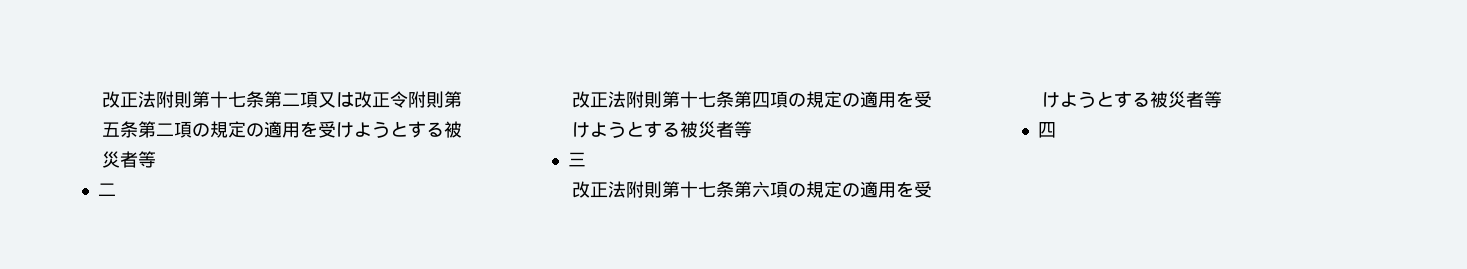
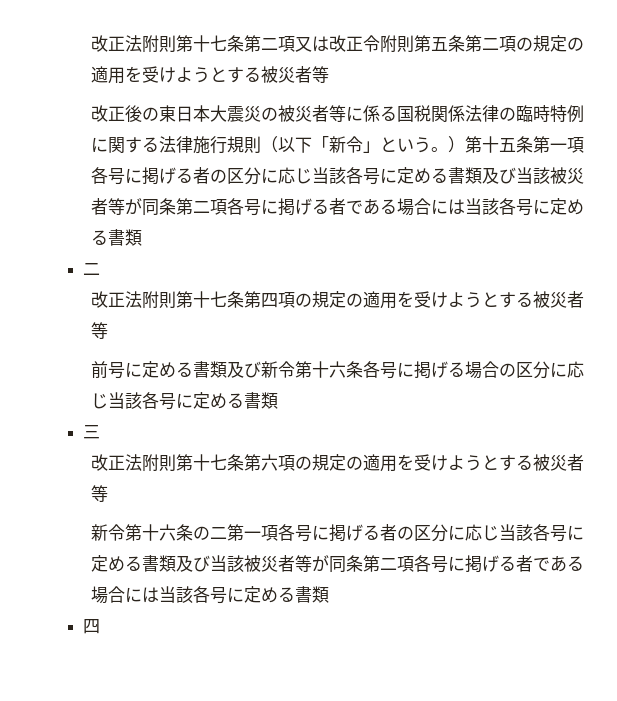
+ 改正後の東日本大震災の被災者等に係る国税関係法律の臨時特例に関する法律施行規則（以下「新令」という。）第十五条第一項各号に掲げる者の区分に応じ当該各号に定める書類及び当該被災者等が同条第二項各号に掲げる者である場合には当該各号に定める書類
+ 前号に定める書類及び新令第十六条各号に掲げる場合の区分に応じ当該各号に定める書類
+ 新令第十六条の二第一項各号に掲げる者の区分に応じ当該各号に定める書類及び当該被災者等が同条第二項各号に掲げる者である場合には当該各号に定める書類

